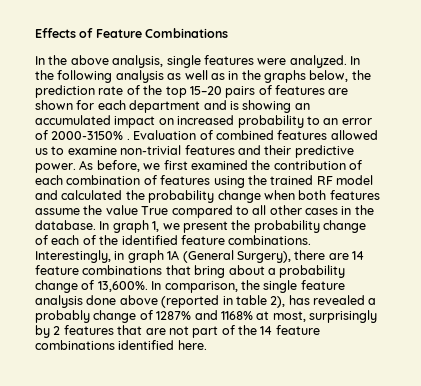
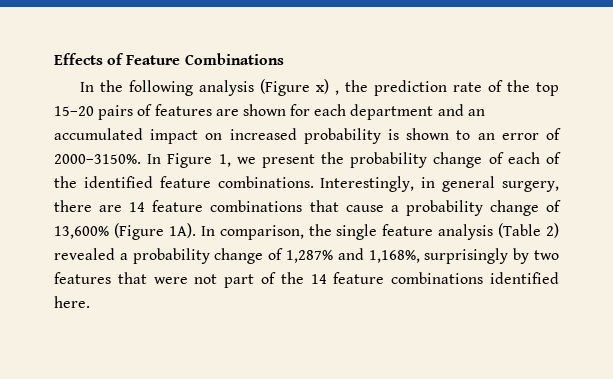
- In the above analysis, single features were analyzed. In the following analysis as well as in the graphs below, the prediction rate of the top 15–20 pairs of features are shown for each department and is showing an accumulated impact on increased probability to an error of 2000-3150% . Evaluation of combined features allowed us to examine non-trivial features and their predictive power. As before, we first examined the contribution of each combination of features using the trained RF model and calculated the probability change when both features assume the value True compared to all other cases in the database. In graph 1, we present the probability change of each of the identified feature combinations.
+ In the following analysis (Figure x) , the prediction rate of the top 15–20 pairs of features are shown for each department and an accumulated impact on increased probability is shown to an error of 2000–3150%. In Figure 1, we present the probability change of each of the identified feature combinations.
- Interestingly, in graph 1A (General Surgery), there are 14 feature combinations that bring about a probability change of 13,600%.
+ Interestingly, in general surgery, there are 14 feature combinations that cause a probability change of 13,600% (Figure 1A).
- In comparison, the single feature analysis done above (reported in table 2), has revealed a probably change of 1287% and 1168% at most, surprisingly by 2 features that are not part of the 14 feature combinations identified here.
+ In comparison, the single feature analysis (Table 2) revealed a probability change of 1,287% and 1,168%, surprisingly by two features that were not part of the 14 feature combinations identified here.

